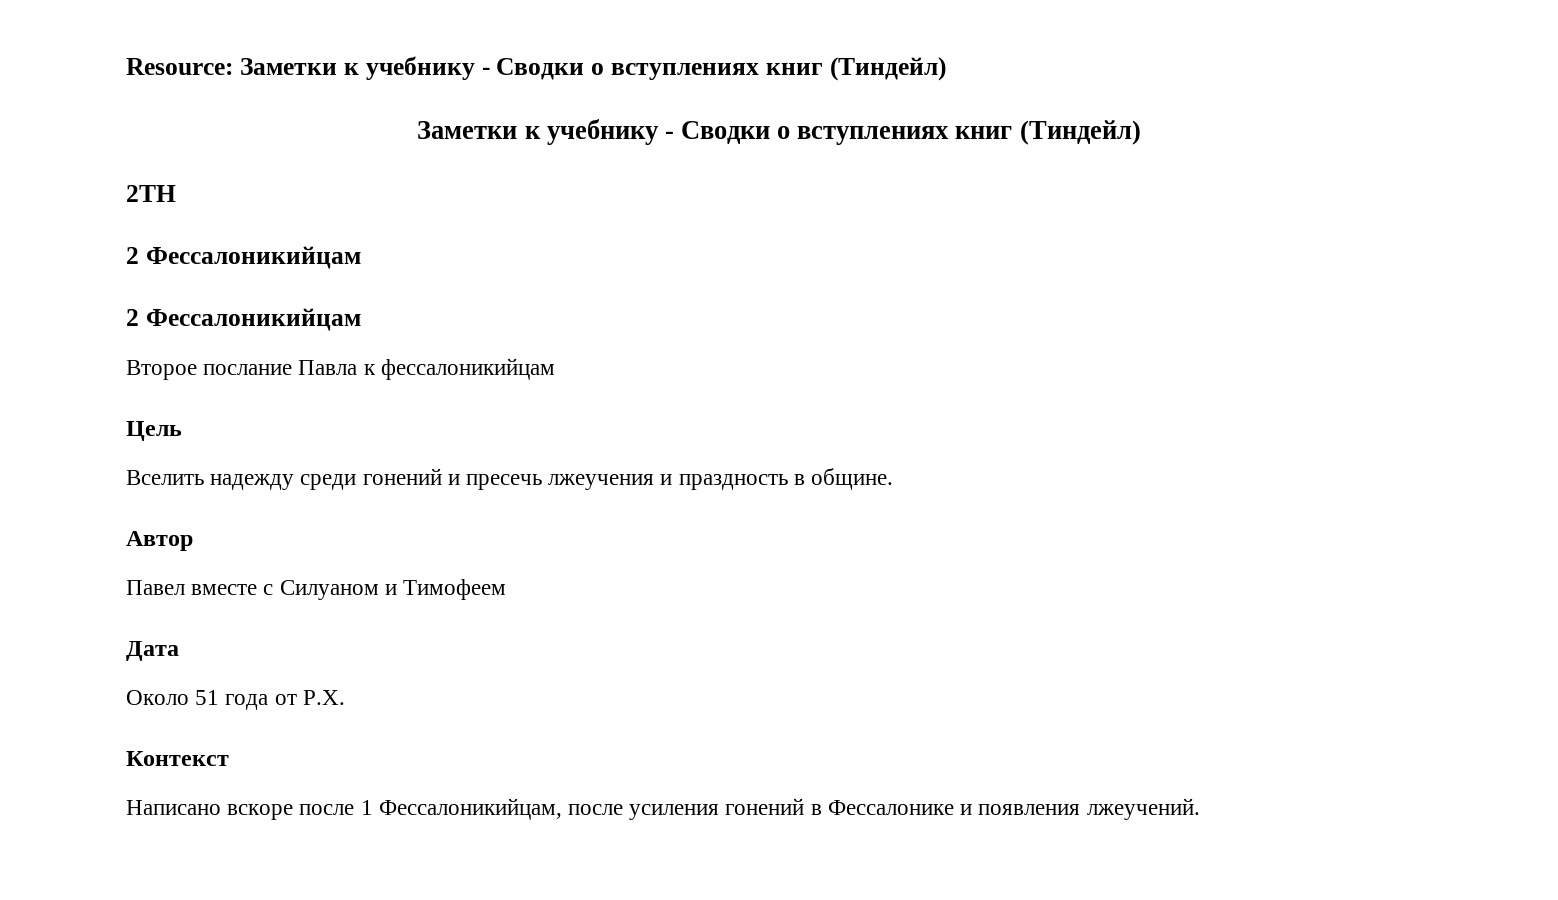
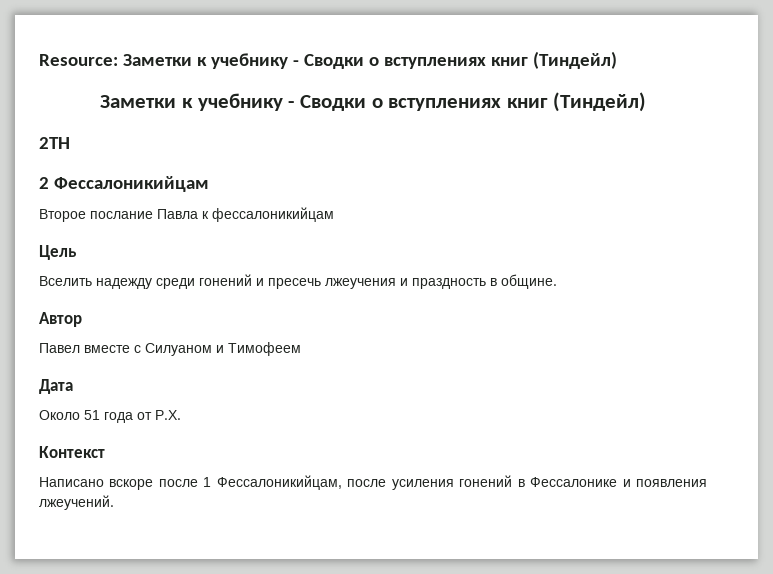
  2TH
- 2 Фессалоникийцам

